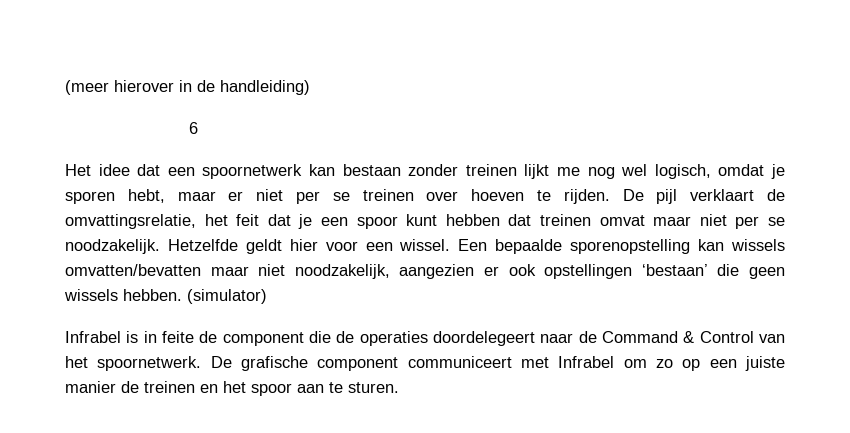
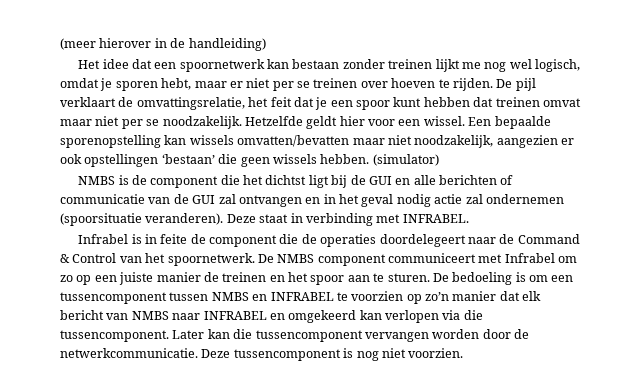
- 6
+ NMBS is de component die het dichtst ligt bij de GUI en alle berichten of communicatie van de GUI zal ontvangen en in het geval nodig actie zal ondernemen (spoorsituatie veranderen). Deze staat in verbinding met INFRABEL.
- De grafische component communiceert met Infrabel om zo op een juiste manier de treinen en het spoor aan te sturen.
+ De NMBS component communiceert met Infrabel om zo op een juiste manier de treinen en het spoor aan te sturen.
+ De bedoeling is om een tussencomponent tussen NMBS en INFRABEL te voorzien op zo’n manier dat elk bericht van NMBS naar INFRABEL en omgekeerd kan verlopen via die tussencomponent. Later kan die tussencomponent vervangen worden door de netwerkcommunicatie. Deze tussencomponent is nog niet voorzien.

